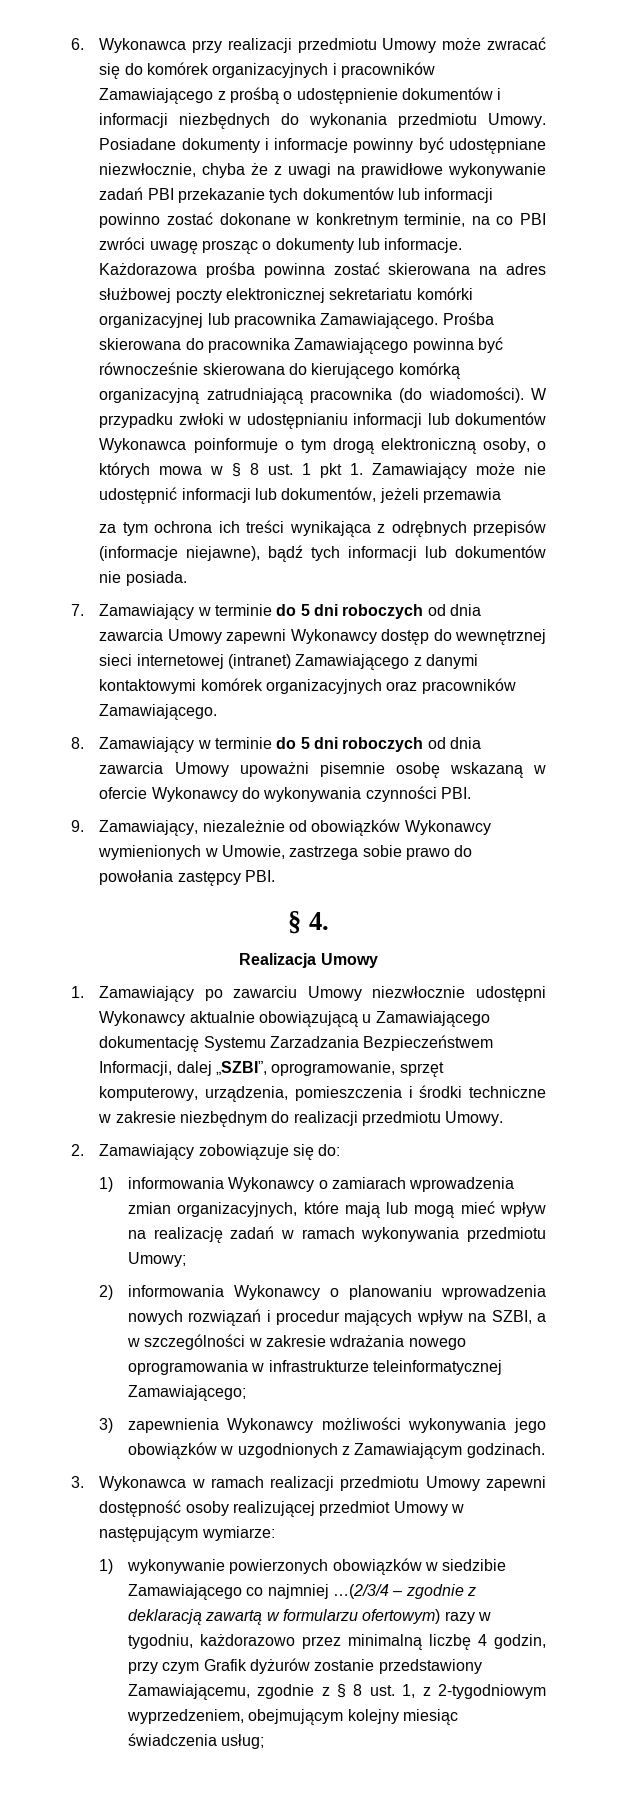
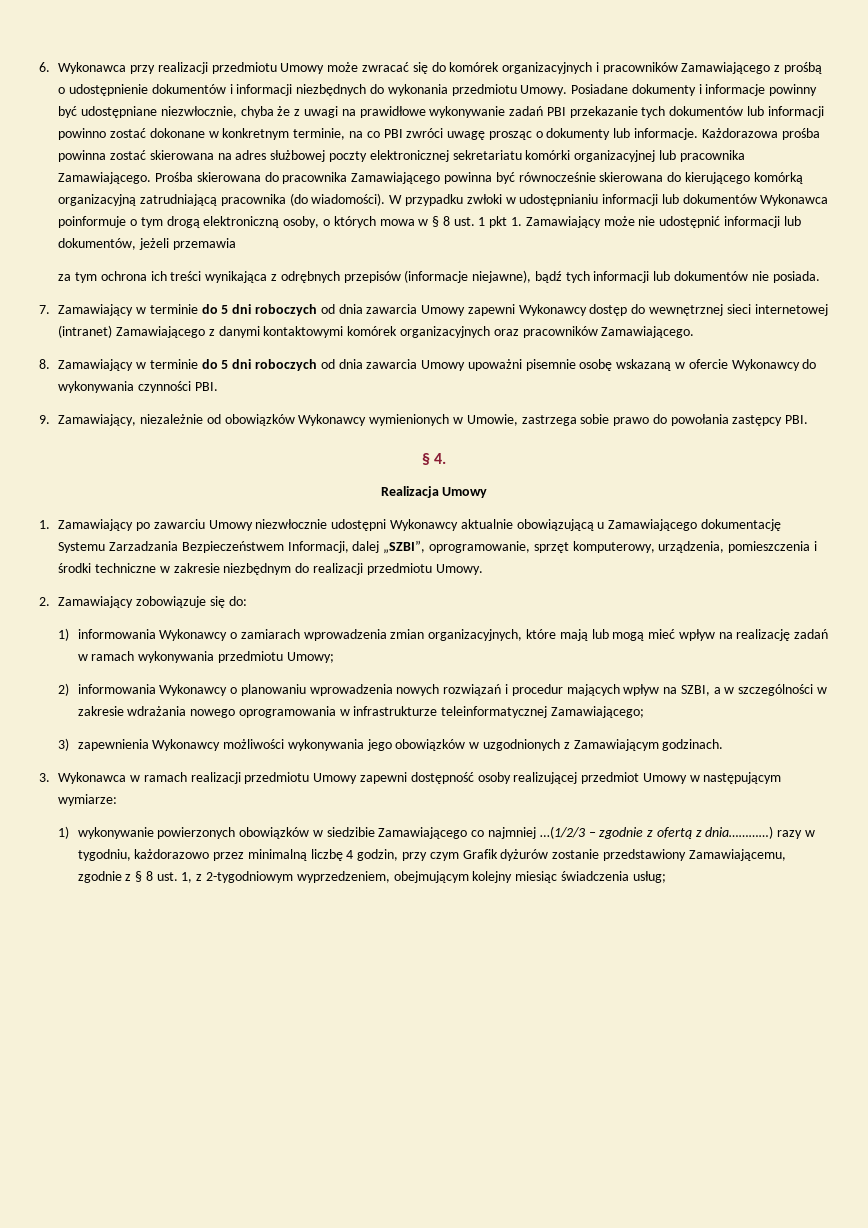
- 1) wykonywanie powierzonych obowiązków w siedzibie Zamawiającego co najmniej …(2/3/4 – zgodnie z deklaracją zawartą w formularzu ofertowym) razy w tygodniu, każdorazowo przez minimalną liczbę 4 godzin, przy czym Grafik dyżurów zostanie przedstawiony Zamawiającemu, zgodnie z § 8 ust. 1, z 2-tygodniowym wyprzedzeniem, obejmującym kolejny miesiąc świadczenia usług;
+ 1) wykonywanie powierzonych obowiązków w siedzibie Zamawiającego co najmniej …(1/2/3 – zgodnie z ofertą z dnia…………) razy w tygodniu, każdorazowo przez minimalną liczbę 4 godzin, przy czym Grafik dyżurów zostanie przedstawiony Zamawiającemu, zgodnie z § 8 ust. 1, z 2-tygodniowym wyprzedzeniem, obejmującym kolejny miesiąc świadczenia usług;

